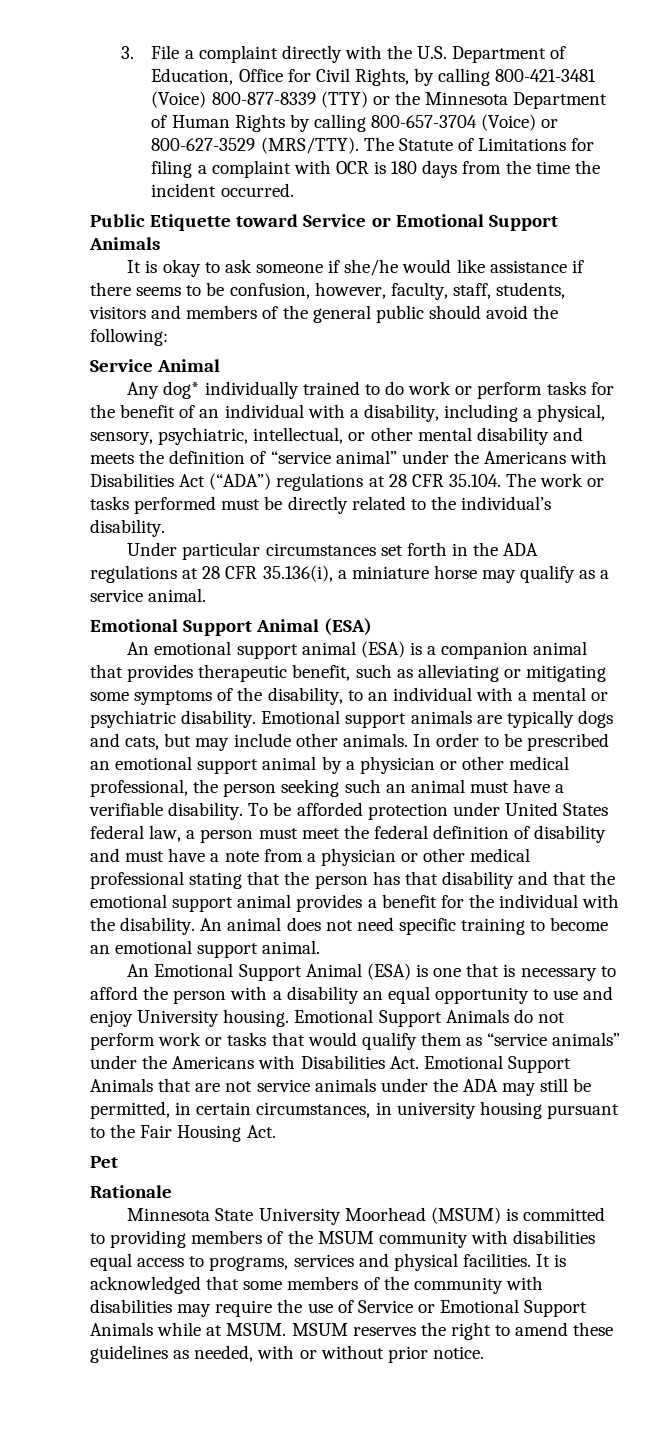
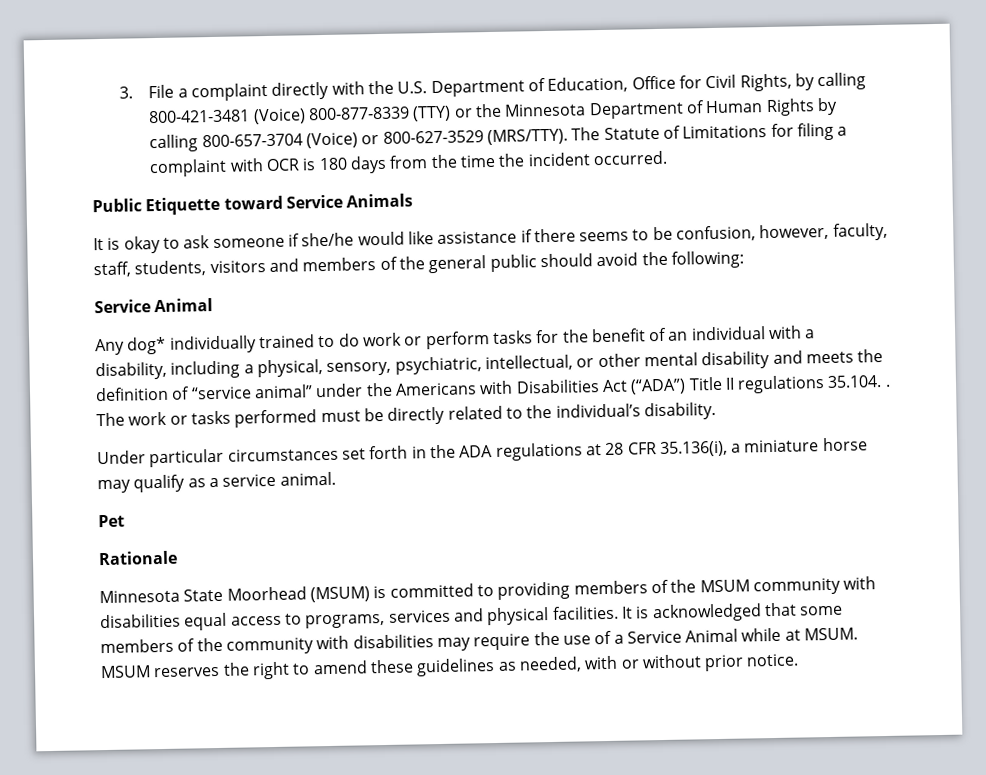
- Public Etiquette toward Service or Emotional Support Animals
+ Public Etiquette toward Service Animals
- Any dog* individually trained to do work or perform tasks for the benefit of an individual with a disability, including a physical, sensory, psychiatric, intellectual, or other mental disability and meets the definition of “service animal” under the Americans with Disabilities Act (“ADA”) regulations at 28 CFR 35.104. The work or tasks performed must be directly related to the individual’s disability.
+ Any dog* individually trained to do work or perform tasks for the benefit of an individual with a disability, including a physical, sensory, psychiatric, intellectual, or other mental disability and meets the definition of “service animal” under the Americans with Disabilities Act (“ADA”) Title II regulations 35.104. . The work or tasks performed must be directly related to the individual’s disability.
  Under particular circumstances set forth in the ADA regulations at 28 CFR 35.136(i), a miniature horse may qualify as a service animal.
- Emotional Support Animal (ESA)
- An emotional support animal (ESA) is a companion animal that provides therapeutic benefit, such as alleviating or mitigating some symptoms of the disability, to an individual with a mental or psychiatric disability. Emotional support animals are typically dogs and cats, but may include other animals. In order to be prescribed an emotional support animal by a physician or other medical professional, the person seeking such an animal must have a verifiable disability. To be afforded protection under United States federal law, a person must meet the federal definition of disability and must have a note from a physician or other medical professional stating that the person has that disability and that the emotional support animal provides a benefit for the individual with the disability. An animal does not need specific training to become an emotional support animal.
- An Emotional Support Animal (ESA) is one that is necessary to afford the person with a disability an equal opportunity to use and enjoy University housing. Emotional Support Animals do not perform work or tasks that would qualify them as “service animals” under the Americans with Disabilities Act. Emotional Support Animals that are not service animals under the ADA may still be permitted, in certain circumstances, in university housing pursuant to the Fair Housing Act.
- Minnesota State University Moorhead (MSUM) is committed to providing members of the MSUM community with disabilities equal access to programs, services and physical facilities.
+ Minnesota State Moorhead (MSUM) is committed to providing members of the MSUM community with disabilities equal access to programs, services and physical facilities.
- It is acknowledged that some members of the community with disabilities may require the use of Service or Emotional Support Animals while at MSUM.
+ It is acknowledged that some members of the community with disabilities may require the use of a Service Animal while at MSUM.

